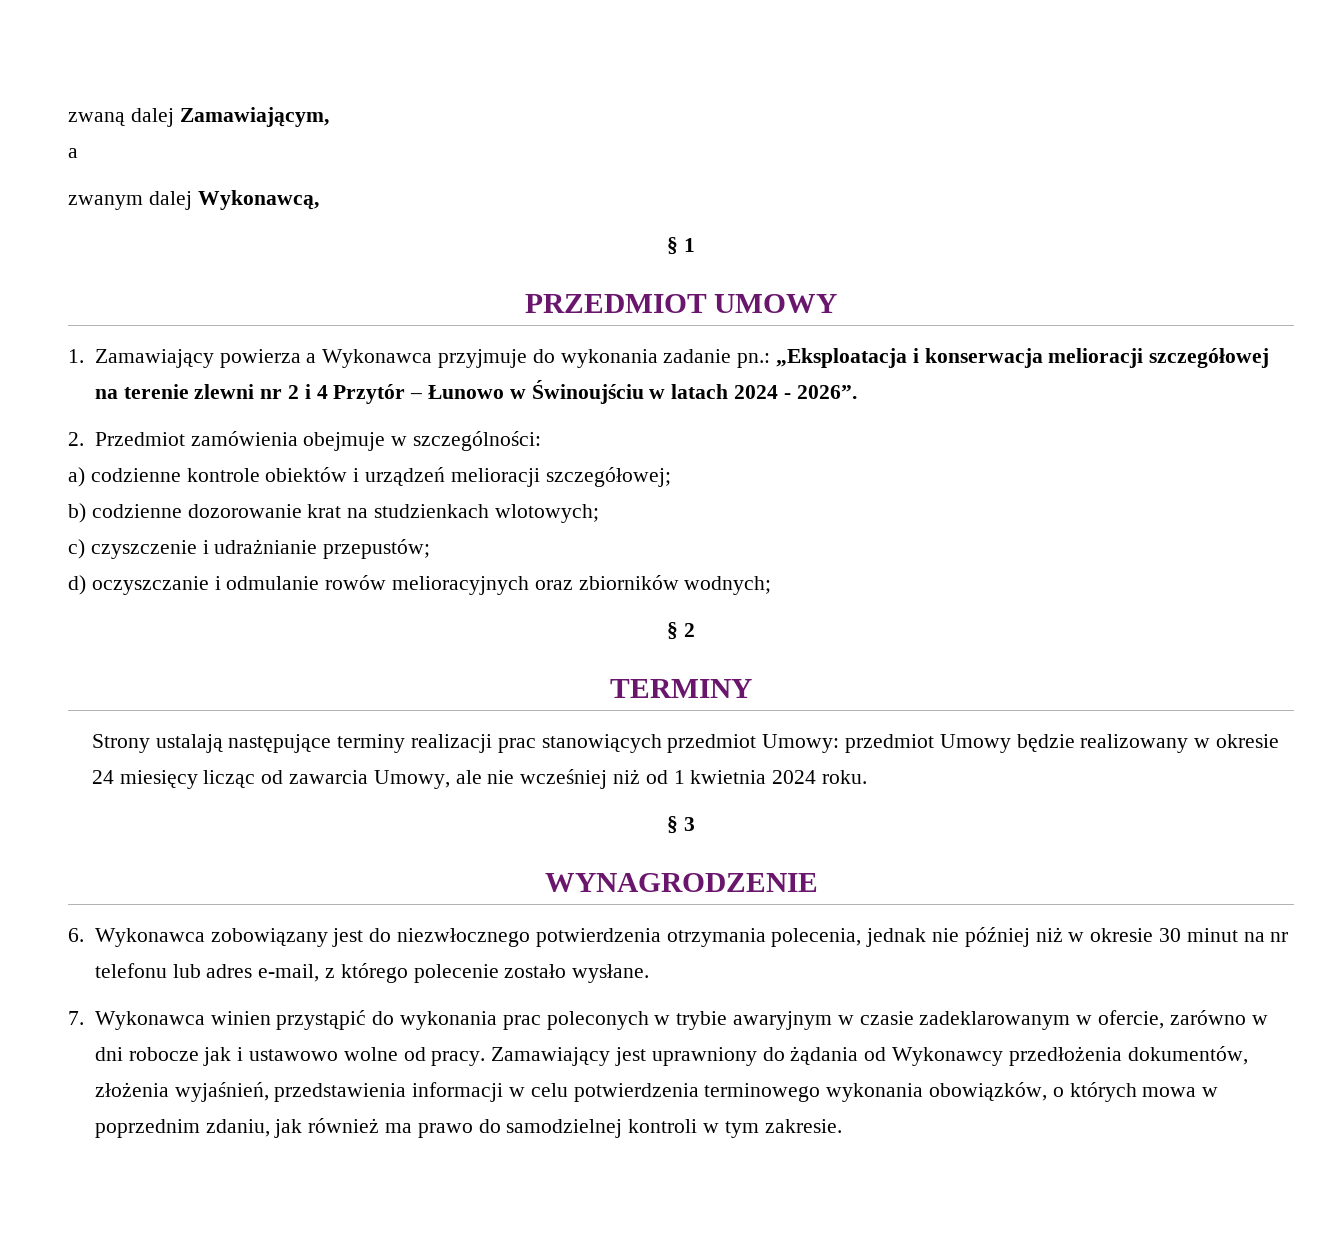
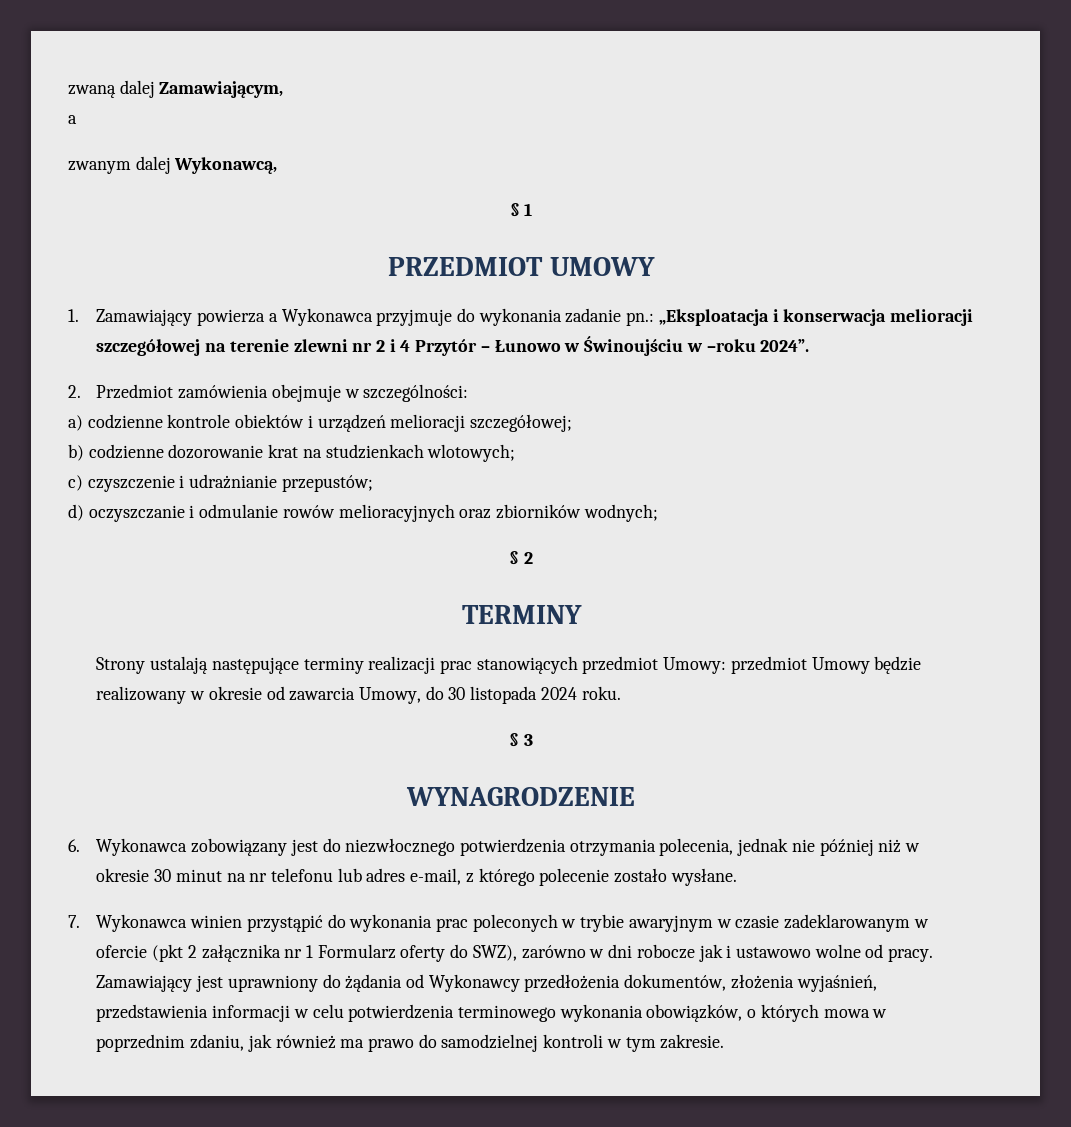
- 1. Zamawiający powierza a Wykonawca przyjmuje do wykonania zadanie pn.: „Eksploatacja i konserwacja melioracji szczegółowej na terenie zlewni nr 2 i 4 Przytór – Łunowo w Świnoujściu w latach 2024 - 2026”.
+ 1. Zamawiający powierza a Wykonawca przyjmuje do wykonania zadanie pn.: „Eksploatacja i konserwacja melioracji szczegółowej na terenie zlewni nr 2 i 4 Przytór – Łunowo w Świnoujściu w –roku 2024”.
- Strony ustalają następujące terminy realizacji prac stanowiących przedmiot Umowy: przedmiot Umowy będzie realizowany w okresie 24 miesięcy licząc od zawarcia Umowy, ale nie wcześniej niż od 1 kwietnia 2024 roku.
+ Strony ustalają następujące terminy realizacji prac stanowiących przedmiot Umowy: przedmiot Umowy będzie realizowany w okresie od zawarcia Umowy, do 30 listopada 2024 roku.
- 7. Wykonawca winien przystąpić do wykonania prac poleconych w trybie awaryjnym w czasie zadeklarowanym w ofercie, zarówno w dni robocze jak i ustawowo wolne od pracy.
+ 7. Wykonawca winien przystąpić do wykonania prac poleconych w trybie awaryjnym w czasie zadeklarowanym w ofercie (pkt 2 załącznika nr 1 Formularz oferty do SWZ), zarówno w dni robocze jak i ustawowo wolne od pracy.

